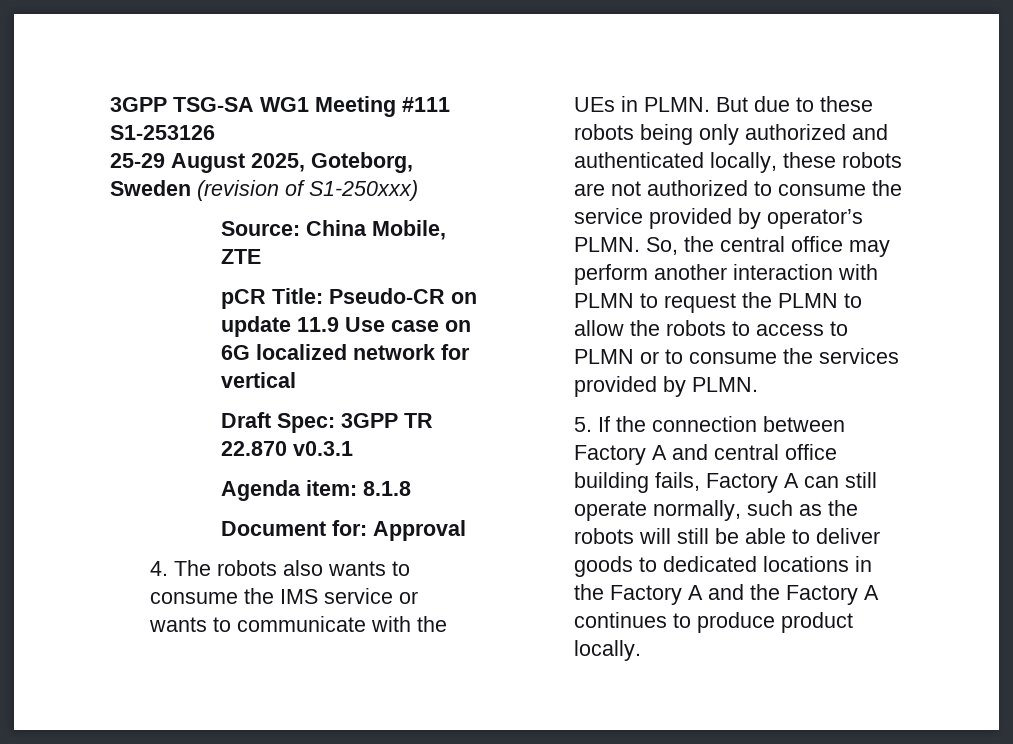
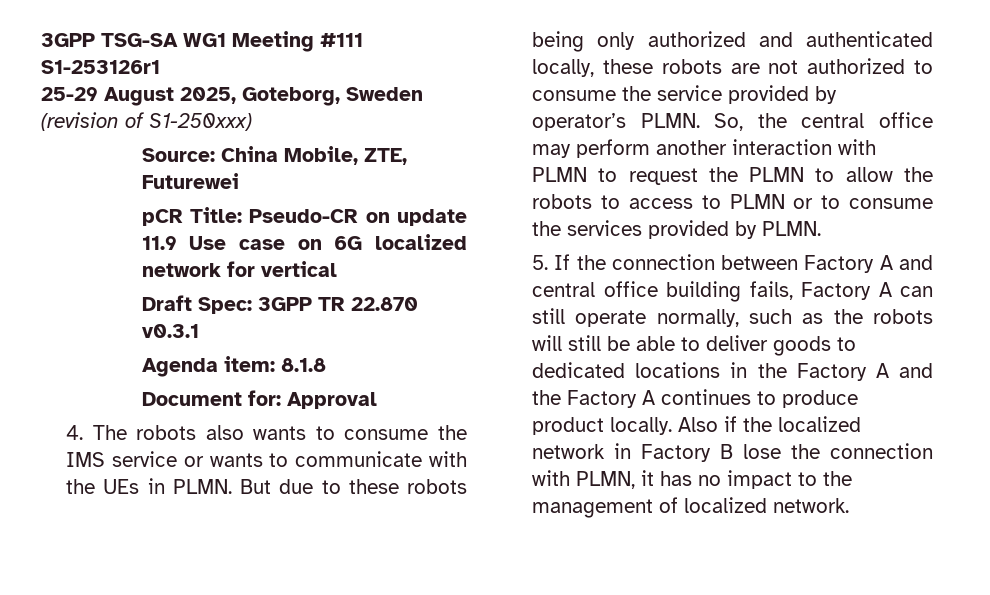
- 3GPP TSG-SA WG1 Meeting #111 S1-253126
+ 3GPP TSG-SA WG1 Meeting #111 S1-253126r1
- Source: China Mobile, ZTE
+ Source: China Mobile, ZTE, Futurewei
+ Also if the localized network in Factory B lose the connection with PLMN, it has no impact to the management of localized network.

